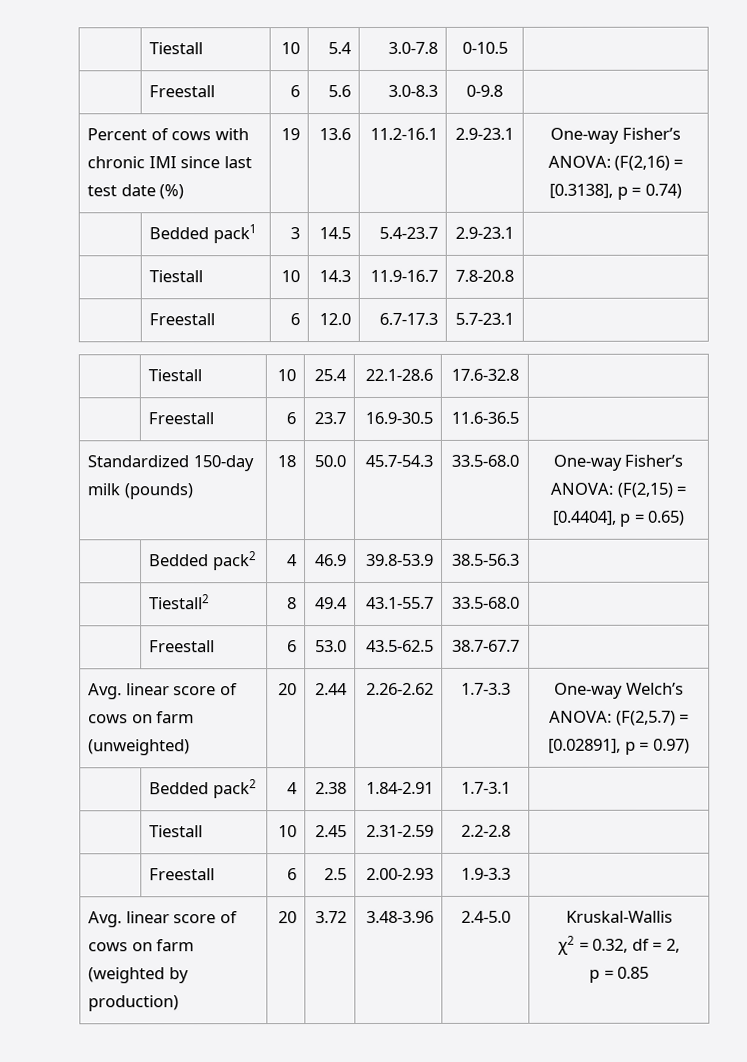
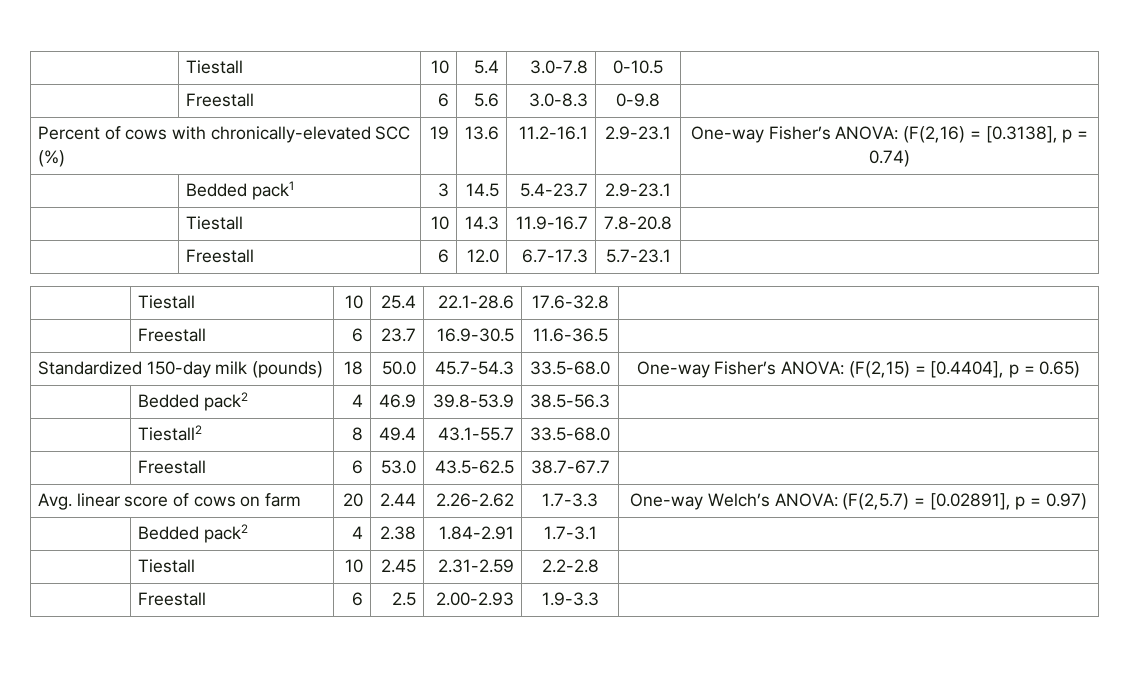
- Percent of cows with chronic IMI since last test date (%) | 19 | 13.6 | 11.2-16.1 | 2.9-23.1 | One-way Fisher’s ANOVA: (F(2,16) = [0.3138], p = 0.74)
+ Percent of cows with chronically-elevated SCC (%) | 19 | 13.6 | 11.2-16.1 | 2.9-23.1 | One-way Fisher’s ANOVA: (F(2,16) = [0.3138], p = 0.74)
- Avg. linear score of cows on farm (unweighted) | 20 | 2.44 | 2.26-2.62 | 1.7-3.3 | One-way Welch’s ANOVA: (F(2,5.7) = [0.02891], p = 0.97)
+ Avg. linear score of cows on farm | 20 | 2.44 | 2.26-2.62 | 1.7-3.3 | One-way Welch’s ANOVA: (F(2,5.7) = [0.02891], p = 0.97)
- Avg. linear score of cows on farm (weighted by production) | 20 | 3.72 | 3.48-3.96 | 2.4-5.0 | Kruskal-Wallis
- χ2 = 0.32, df = 2,
- p = 0.85

